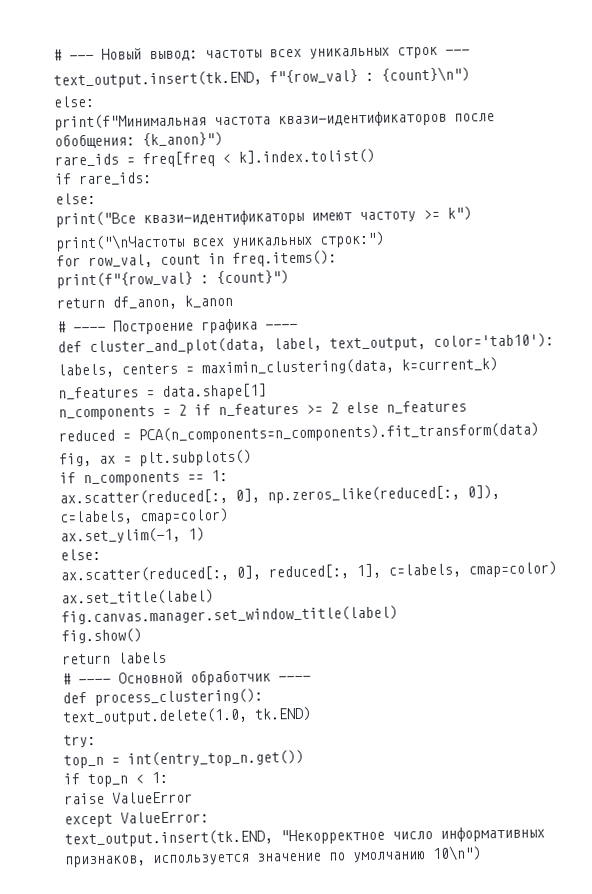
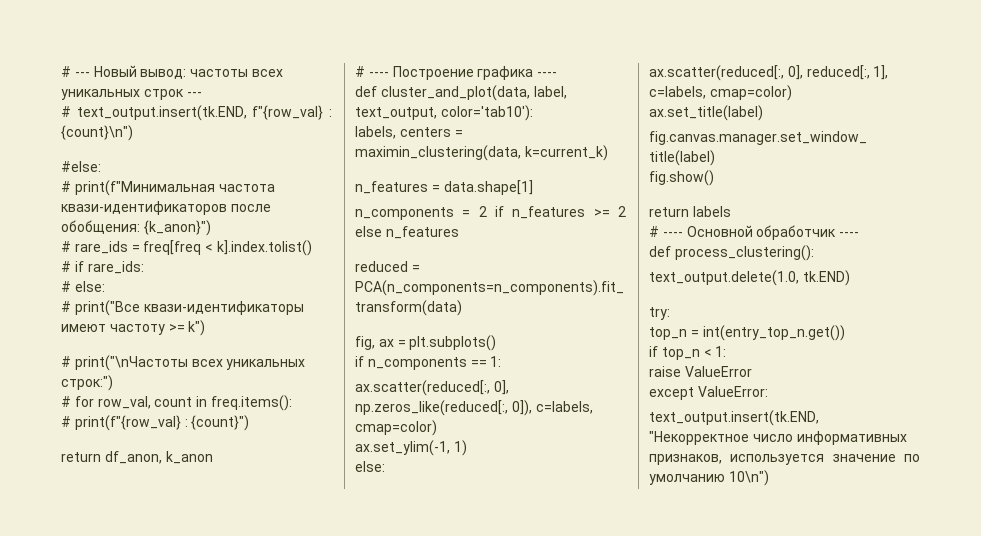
- text_output.insert(tk.END, f"{row_val} : {count}\n")
- else:
- print(f"Минимальная частота квази-идентификаторов после обобщения: {k_anon}")
+ # text_output.insert(tk.END, f"{row_val} : {count}\n")
+ #else:
+ # print(f"Минимальная частота квази-идентификаторов после обобщения: {k_anon}")
- rare_ids = freq[freq < k].index.tolist()
+ # rare_ids = freq[freq < k].index.tolist()
- if rare_ids:
- else:
- print("Все квази-идентификаторы имеют частоту >= k")
+ # if rare_ids:
+ # else:
+ # print("Все квази-идентификаторы имеют частоту >= k")
- print("\nЧастоты всех уникальных строк:")
+ # print("\nЧастоты всех уникальных строк:")
- for row_val, count in freq.items():
+ # for row_val, count in freq.items():
- print(f"{row_val} : {count}")
+ # print(f"{row_val} : {count}")

